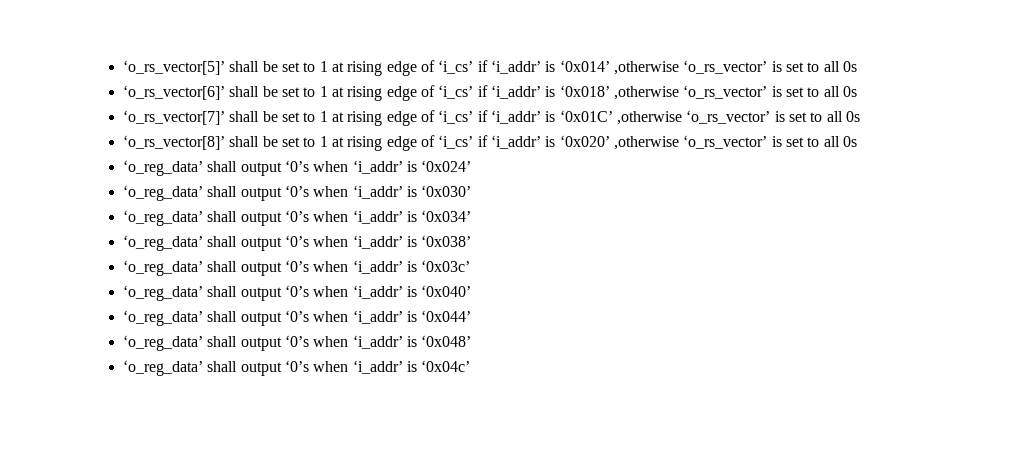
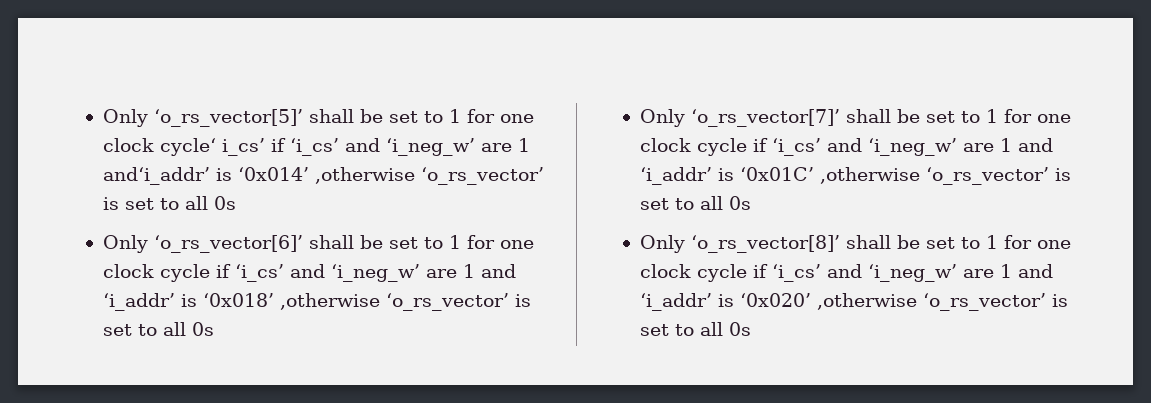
- ‘o_rs_vector[5]’ shall be set to 1 at rising edge of ‘i_cs’ if ‘i_addr’ is ‘0x014’ ,otherwise ‘o_rs_vector’ is set to all 0s
+ Only ‘o_rs_vector[5]’ shall be set to 1 for one clock cycle‘ i_cs’ if ‘i_cs’ and ‘i_neg_w’ are 1 and‘i_addr’ is ‘0x014’ ,otherwise ‘o_rs_vector’ is set to all 0s
- ‘o_rs_vector[6]’ shall be set to 1 at rising edge of ‘i_cs’ if ‘i_addr’ is ‘0x018’ ,otherwise ‘o_rs_vector’ is set to all 0s
+ Only ‘o_rs_vector[6]’ shall be set to 1 for one clock cycle if ‘i_cs’ and ‘i_neg_w’ are 1 and ‘i_addr’ is ‘0x018’ ,otherwise ‘o_rs_vector’ is set to all 0s
- ‘o_rs_vector[7]’ shall be set to 1 at rising edge of ‘i_cs’ if ‘i_addr’ is ‘0x01C’ ,otherwise ‘o_rs_vector’ is set to all 0s
+ Only ‘o_rs_vector[7]’ shall be set to 1 for one clock cycle if ‘i_cs’ and ‘i_neg_w’ are 1 and ‘i_addr’ is ‘0x01C’ ,otherwise ‘o_rs_vector’ is set to all 0s
- ‘o_rs_vector[8]’ shall be set to 1 at rising edge of ‘i_cs’ if ‘i_addr’ is ‘0x020’ ,otherwise ‘o_rs_vector’ is set to all 0s
+ Only ‘o_rs_vector[8]’ shall be set to 1 for one clock cycle if ‘i_cs’ and ‘i_neg_w’ are 1 and ‘i_addr’ is ‘0x020’ ,otherwise ‘o_rs_vector’ is set to all 0s
- ‘o_reg_data’ shall output ‘0’s when ‘i_addr’ is ‘0x024’
- ‘o_reg_data’ shall output ‘0’s when ‘i_addr’ is ‘0x030’
- ‘o_reg_data’ shall output ‘0’s when ‘i_addr’ is ‘0x034’
- ‘o_reg_data’ shall output ‘0’s when ‘i_addr’ is ‘0x038’
- ‘o_reg_data’ shall output ‘0’s when ‘i_addr’ is ‘0x03c’
- ‘o_reg_data’ shall output ‘0’s when ‘i_addr’ is ‘0x040’
- ‘o_reg_data’ shall output ‘0’s when ‘i_addr’ is ‘0x044’
- ‘o_reg_data’ shall output ‘0’s when ‘i_addr’ is ‘0x048’
- ‘o_reg_data’ shall output ‘0’s when ‘i_addr’ is ‘0x04c’

